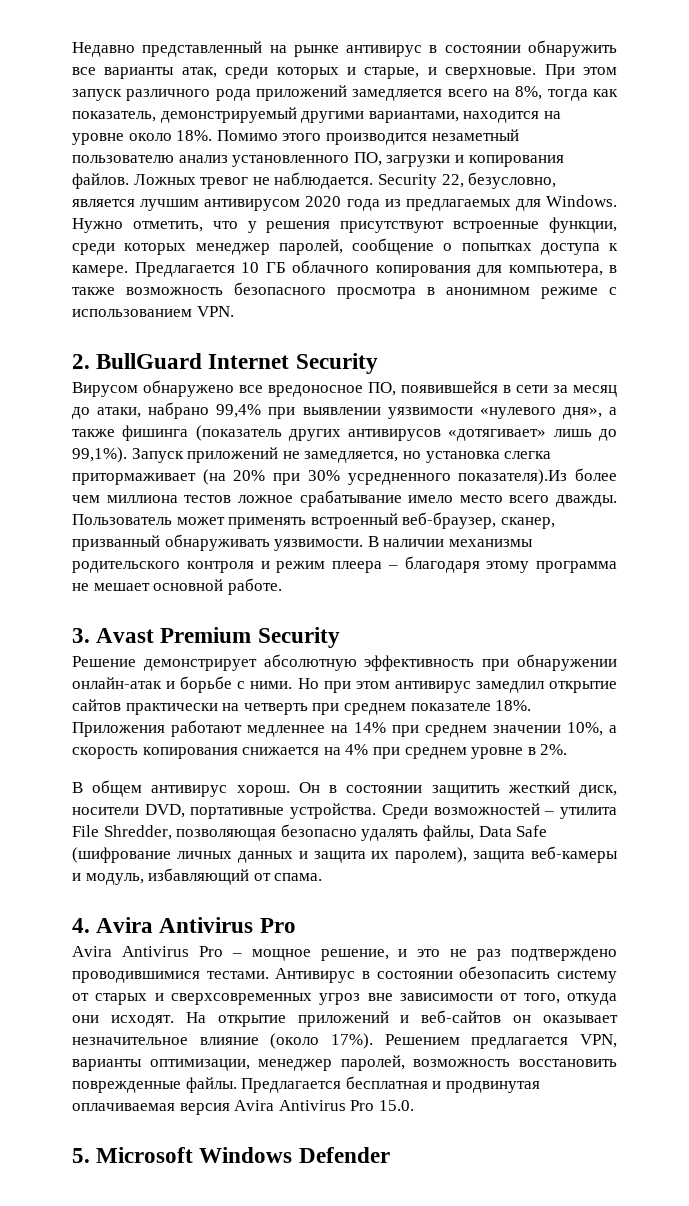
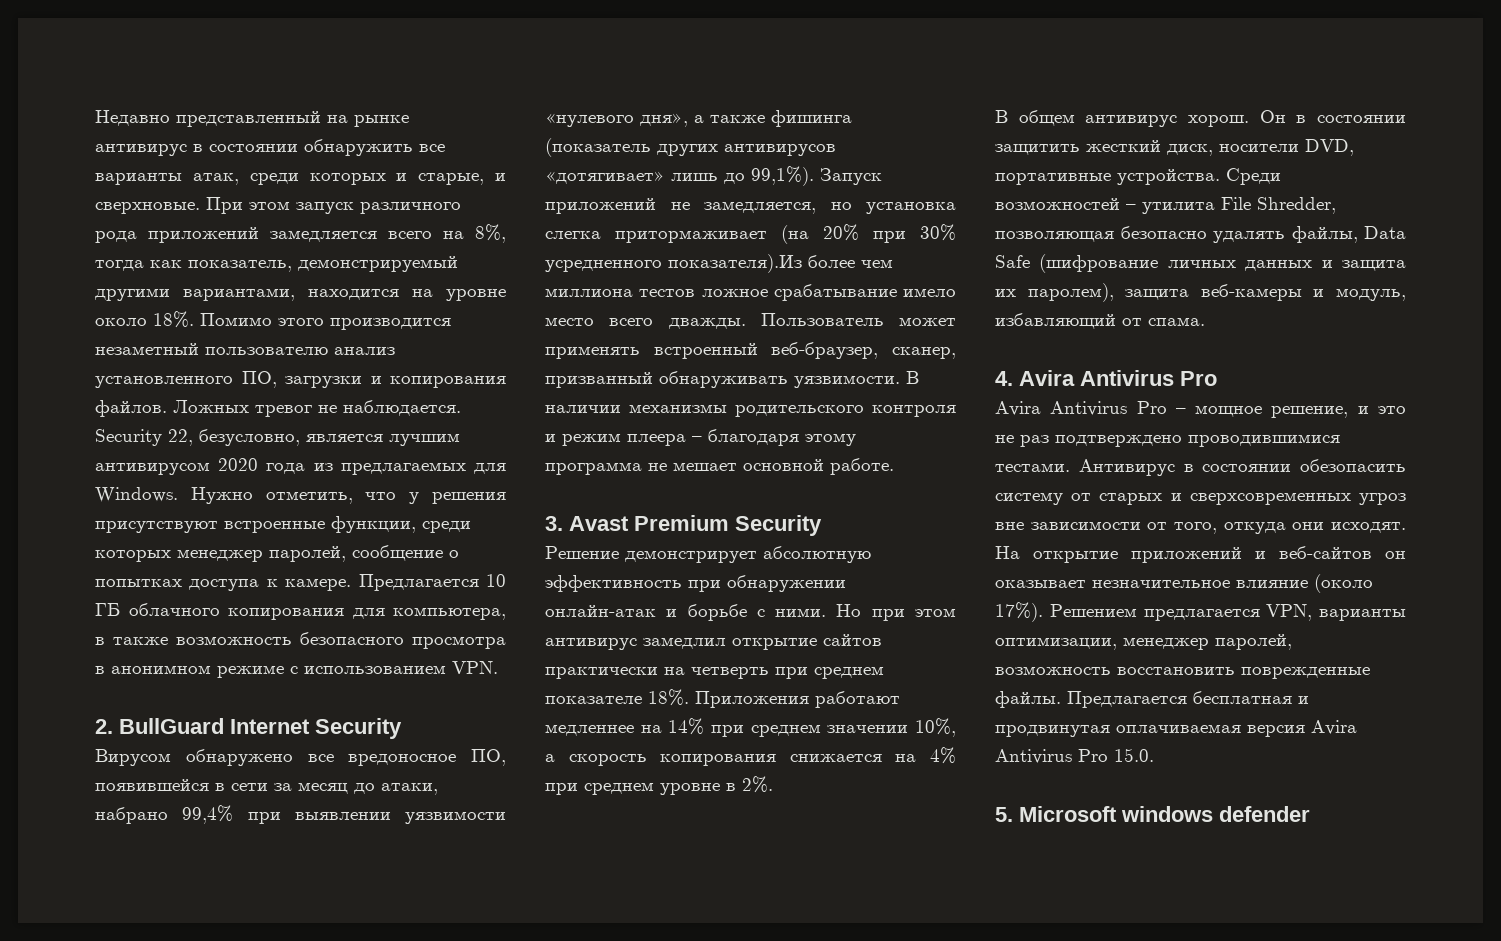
- 5. Microsoft Windows Defender
+ 5. Microsoft windows defender

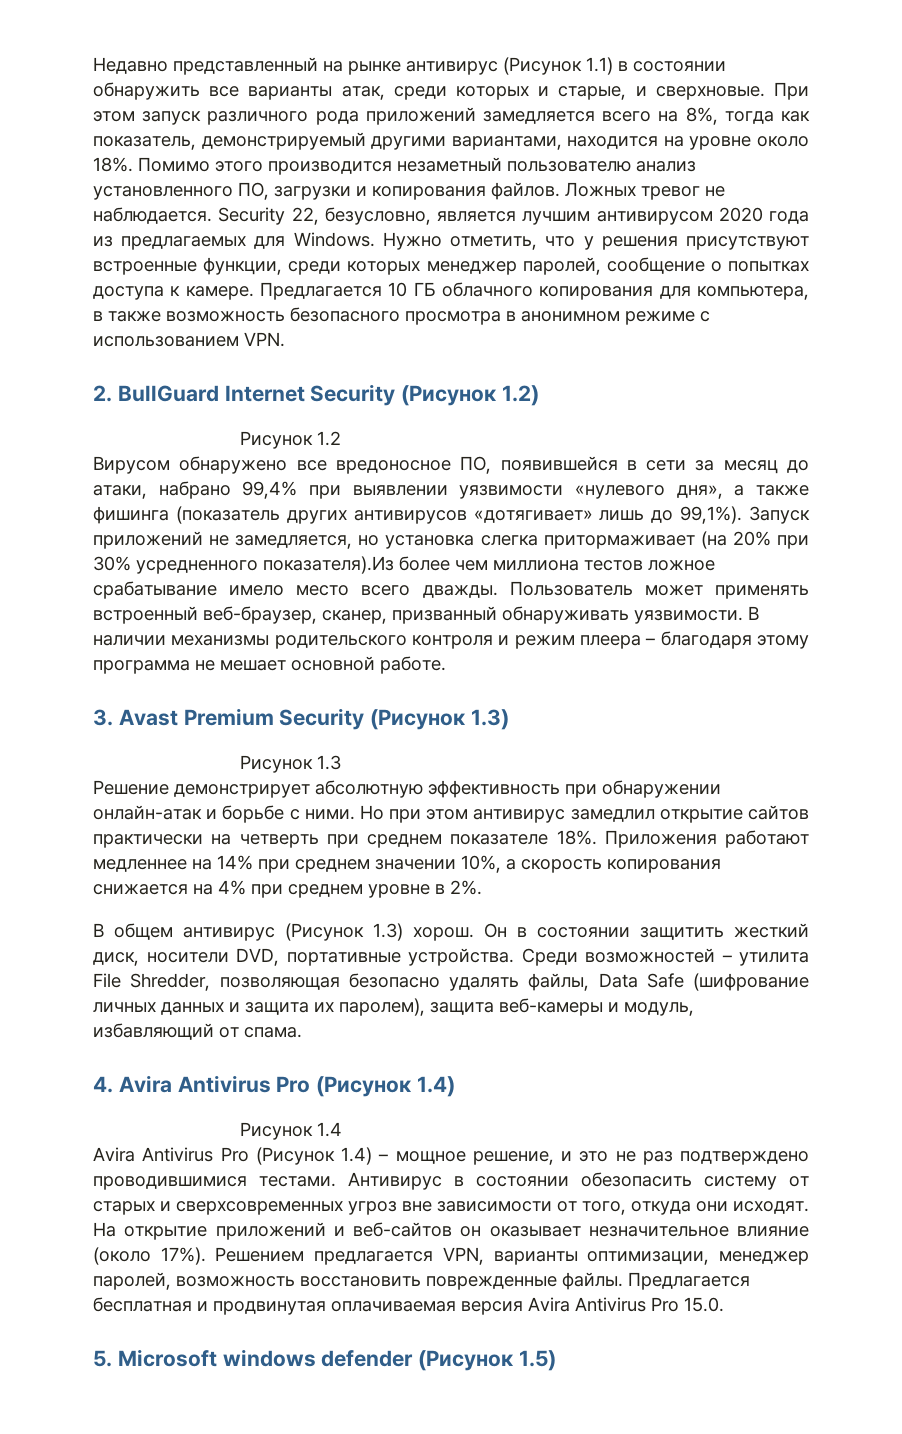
- Недавно представленный на рынке антивирус в состоянии обнаружить все варианты атак, среди которых и старые, и сверхновые.
+ Недавно представленный на рынке антивирус (Рисунок 1.1) в состоянии обнаружить все варианты атак, среди которых и старые, и сверхновые.
- 2. BullGuard Internet Security
+ 2. BullGuard Internet Security (Рисунок 1.2)
+ Рисунок 1.2
- 3. Avast Premium Security
+ 3. Avast Premium Security (Рисунок 1.3)
+ Рисунок 1.3
- В общем антивирус хорош.
+ В общем антивирус (Рисунок 1.3) хорош.
- 4. Avira Antivirus Pro
- Avira Antivirus Pro – мощное решение, и это не раз подтверждено проводившимися тестами.
+ 4. Avira Antivirus Pro (Рисунок 1.4)
+ Рисунок 1.4
+ Avira Antivirus Pro (Рисунок 1.4) – мощное решение, и это не раз подтверждено проводившимися тестами.
- 5. Microsoft windows defender
+ 5. Microsoft windows defender (Рисунок 1.5)

